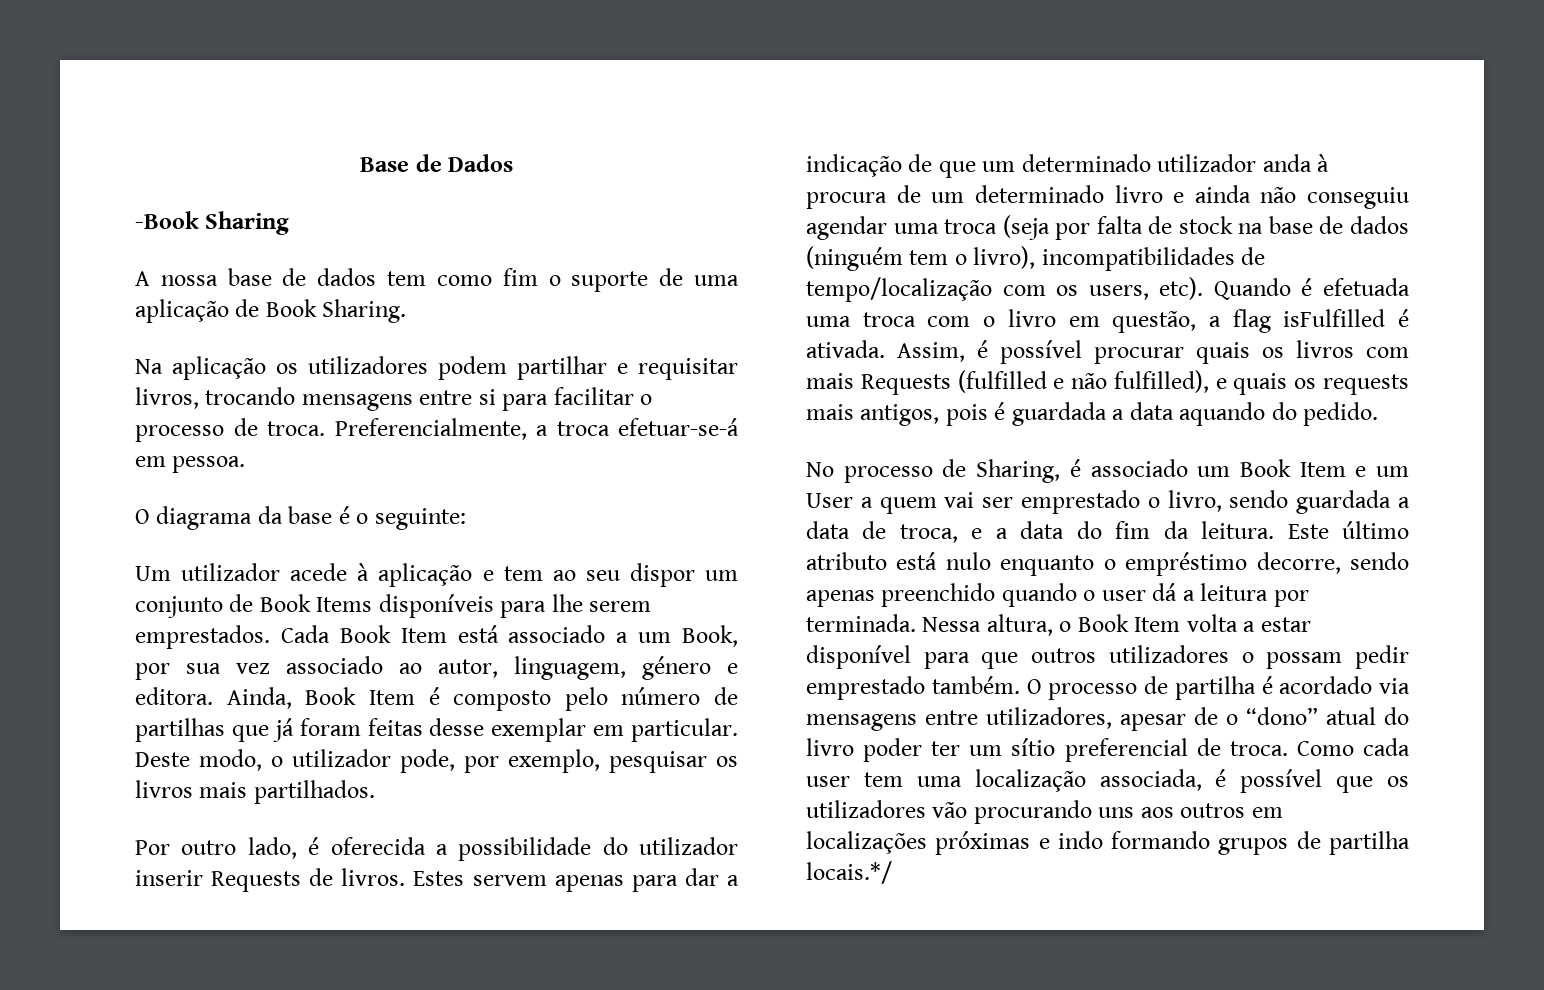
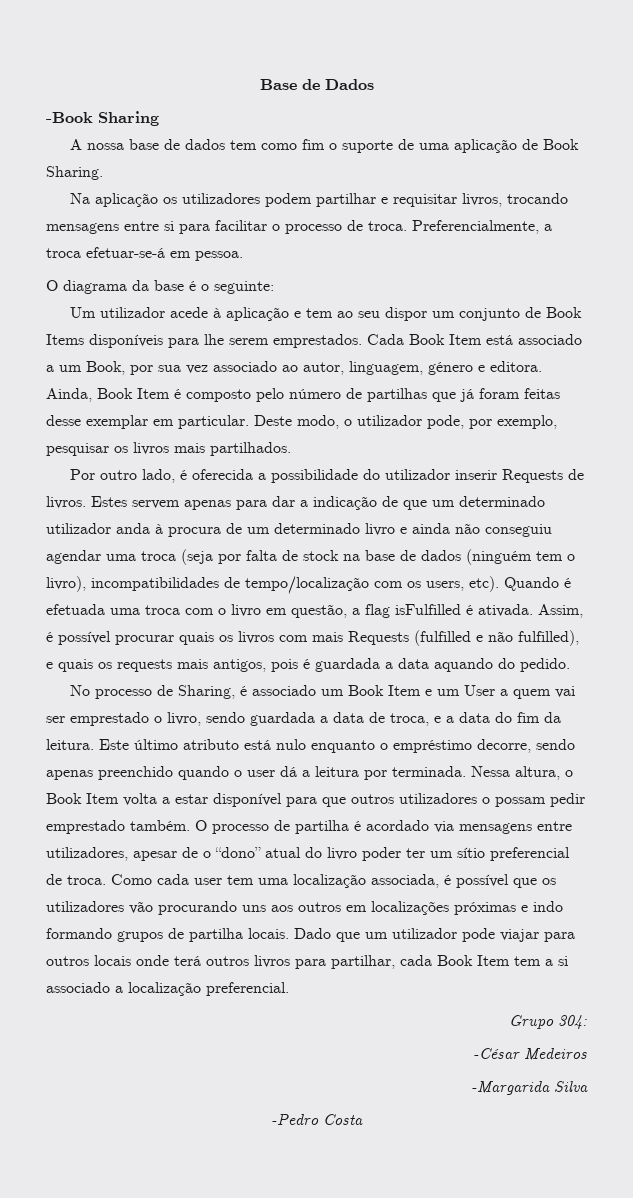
- Como cada user tem uma localização associada, é possível que os utilizadores vão procurando uns aos outros em localizações próximas e indo formando grupos de partilha locais.*/
+ Como cada user tem uma localização associada, é possível que os utilizadores vão procurando uns aos outros em localizações próximas e indo formando grupos de partilha locais. Dado que um utilizador pode viajar para outros locais onde terá outros livros para partilhar, cada Book Item tem a si associado a localização preferencial.
+ Grupo 304:
+ -César Medeiros
+ -Margarida Silva
+ -Pedro Costa

